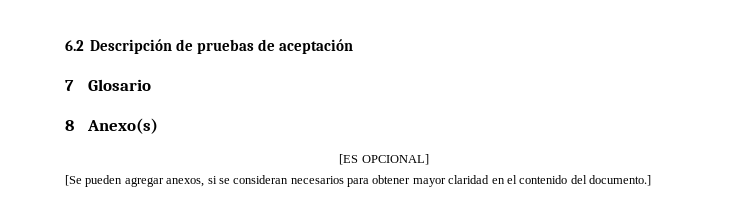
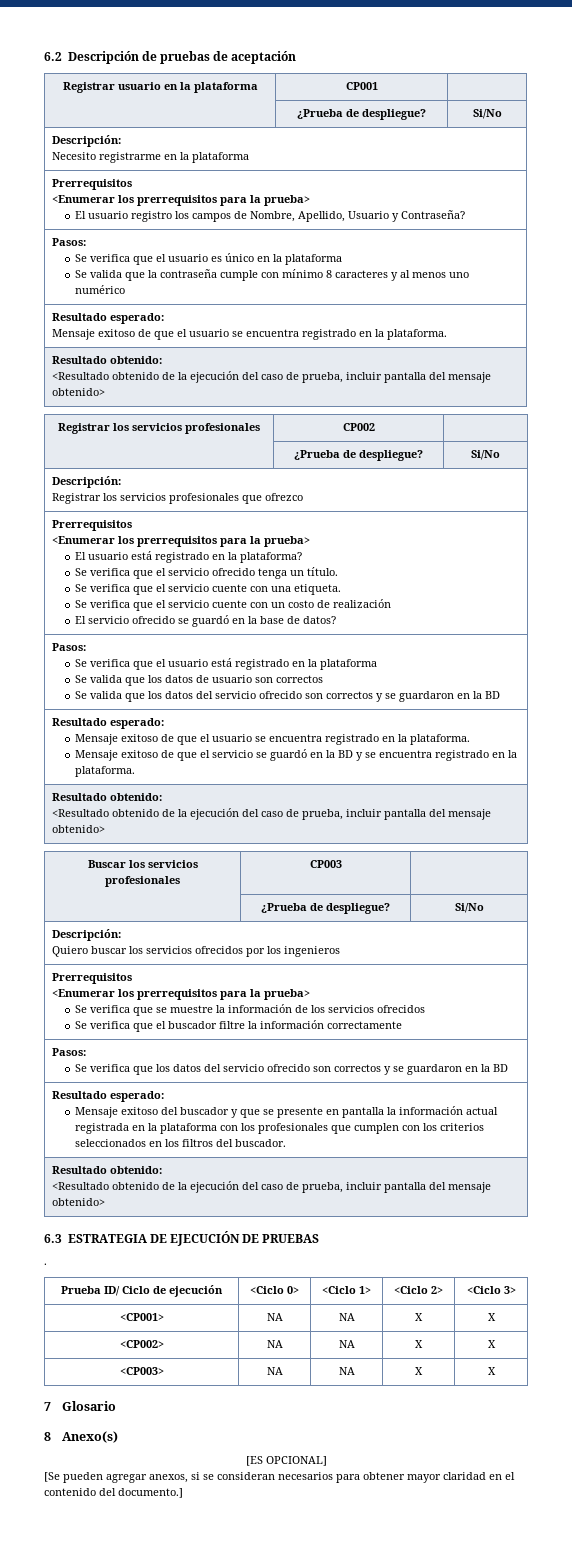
+ Registrar usuario en la plataforma | CP001 |
+ | ¿Prueba de despliegue? | Si/No
+ Descripción:
+ Necesito registrarme en la plataforma
+ Prerrequisitos
+ <Enumerar los prerrequisitos para la prueba>
+ El usuario registro los campos de Nombre, Apellido, Usuario y Contraseña?
+ Pasos:
+ Se verifica que el usuario es único en la plataforma
+ Se valida que la contraseña cumple con mínimo 8 caracteres y al menos uno numérico
+ Resultado esperado:
+ Mensaje exitoso de que el usuario se encuentra registrado en la plataforma.
+ Resultado obtenido:
+ <Resultado obtenido de la ejecución del caso de prueba, incluir pantalla del mensaje obtenido>
+ Registrar los servicios profesionales | CP002 |
+ | ¿Prueba de despliegue? | Si/No
+ Descripción:
+ Registrar los servicios profesionales que ofrezco
+ Prerrequisitos
+ <Enumerar los prerrequisitos para la prueba>
+ El usuario está registrado en la plataforma?
+ Se verifica que el servicio ofrecido tenga un título.
+ Se verifica que el servicio cuente con una etiqueta.
+ Se verifica que el servicio cuente con un costo de realización
+ El servicio ofrecido se guardó en la base de datos?
+ Pasos:
+ Se verifica que el usuario está registrado en la plataforma
+ Se valida que los datos de usuario son correctos
+ Se valida que los datos del servicio ofrecido son correctos y se guardaron en la BD
+ Resultado esperado:
+ Mensaje exitoso de que el usuario se encuentra registrado en la plataforma.
+ Mensaje exitoso de que el servicio se guardó en la BD y se encuentra registrado en la plataforma.
+ Resultado obtenido:
+ <Resultado obtenido de la ejecución del caso de prueba, incluir pantalla del mensaje obtenido>
+ Buscar los servicios profesionales | CP003 |
+ | ¿Prueba de despliegue? | Si/No
+ Descripción:
+ Quiero buscar los servicios ofrecidos por los ingenieros
+ Prerrequisitos
+ <Enumerar los prerrequisitos para la prueba>
+ Se verifica que se muestre la información de los servicios ofrecidos
+ Se verifica que el buscador filtre la información correctamente
+ Pasos:
+ Se verifica que los datos del servicio ofrecido son correctos y se guardaron en la BD
+ Resultado esperado:
+ Mensaje exitoso del buscador y que se presente en pantalla la información actual registrada en la plataforma con los profesionales que cumplen con los criterios seleccionados en los filtros del buscador.
+ Resultado obtenido:
+ <Resultado obtenido de la ejecución del caso de prueba, incluir pantalla del mensaje obtenido>
+ 6.3 ESTRATEGIA DE EJECUCIÓN DE PRUEBAS
+ .
+ Prueba ID/ Ciclo de ejecución | <Ciclo 0> | <Ciclo 1> | <Ciclo 2> | <Ciclo 3>
+ <CP001> | NA | NA | X | X
+ <CP002> | NA | NA | X | X
+ <CP003> | NA | NA | X | X

